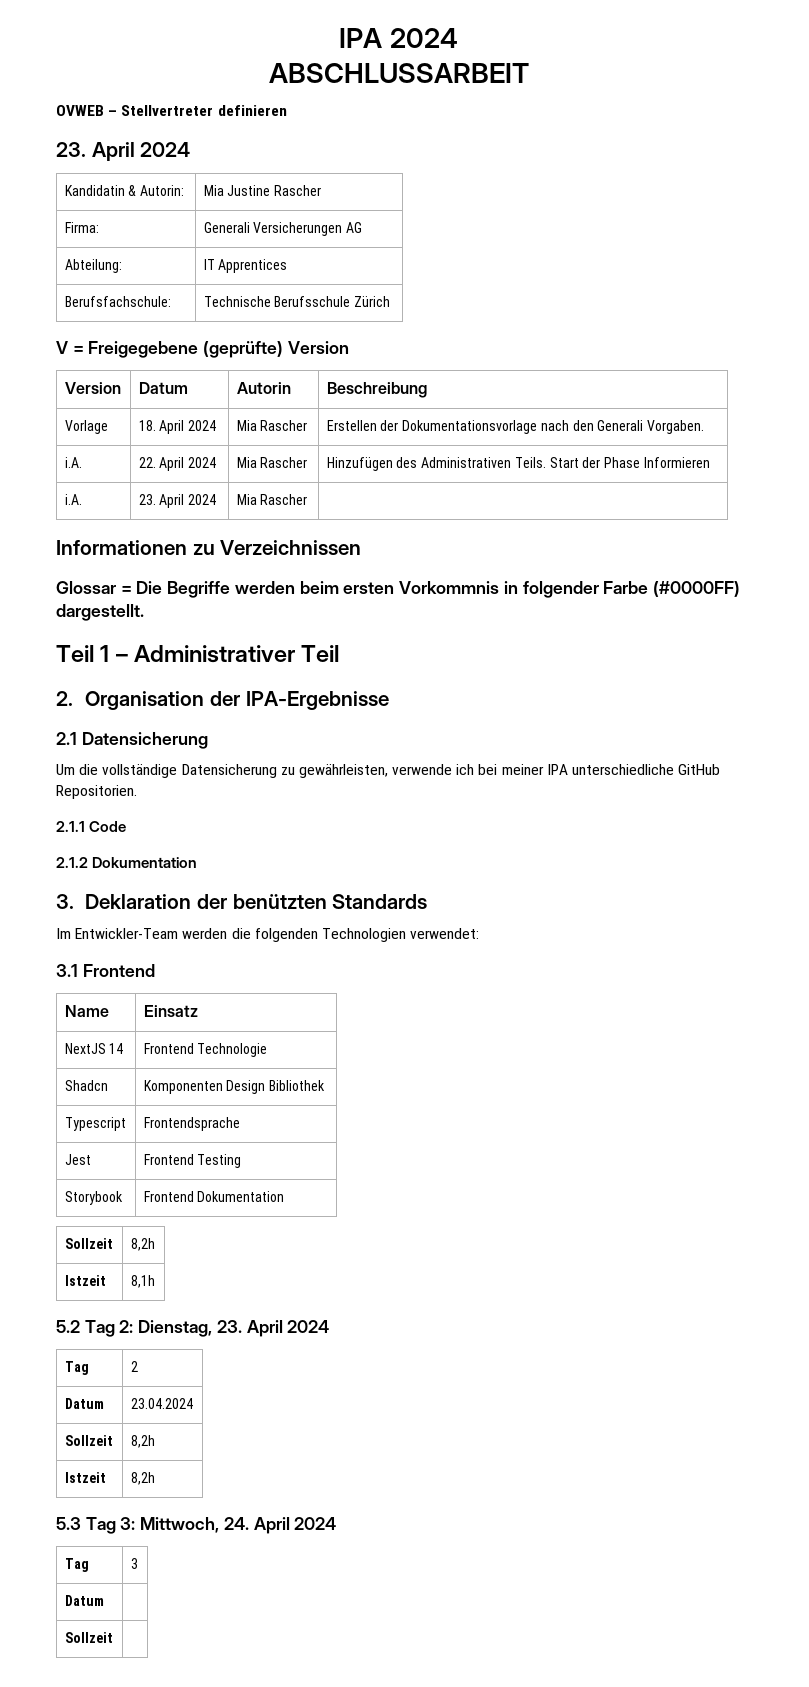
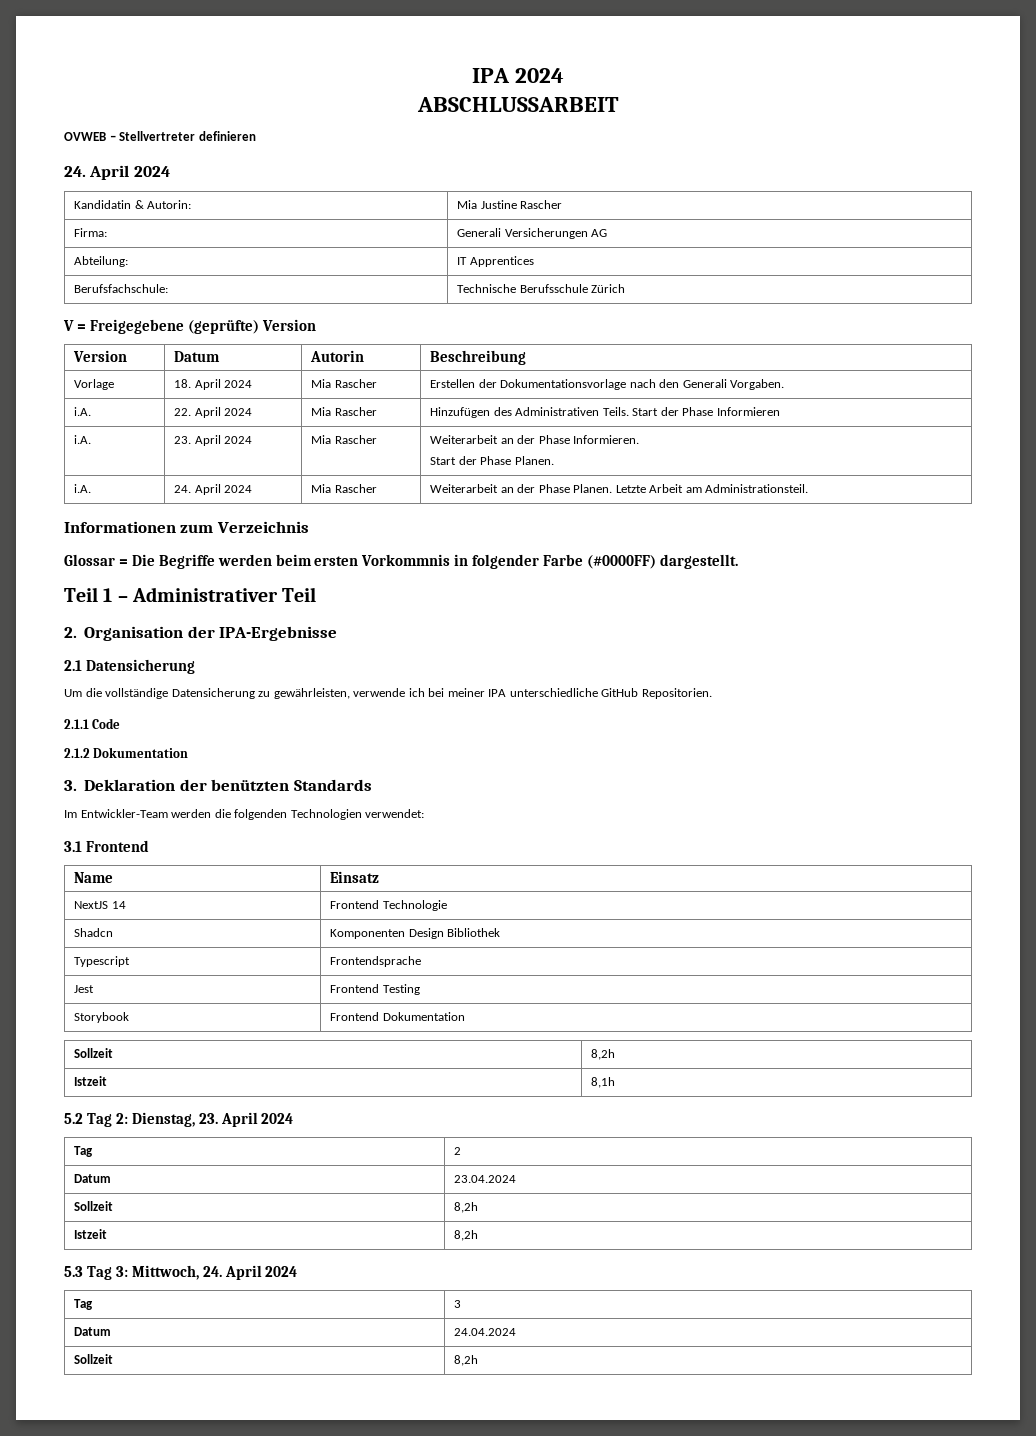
  OVWEB – Stellvertreter definieren
- 23. April 2024
+ 24. April 2024
- i.A. | 23. April 2024 | Mia Rascher |
+ i.A. | 23. April 2024 | Mia Rascher | Weiterarbeit an der Phase Informieren.
+ Start der Phase Planen.
+ i.A. | 24. April 2024 | Mia Rascher | Weiterarbeit an der Phase Planen. Letzte Arbeit am Administrationsteil.
- Informationen zu Verzeichnissen
+ Informationen zum Verzeichnis
  Tag | 3
- Datum |
- Sollzeit |
+ Datum | 24.04.2024
+ Sollzeit | 8,2h

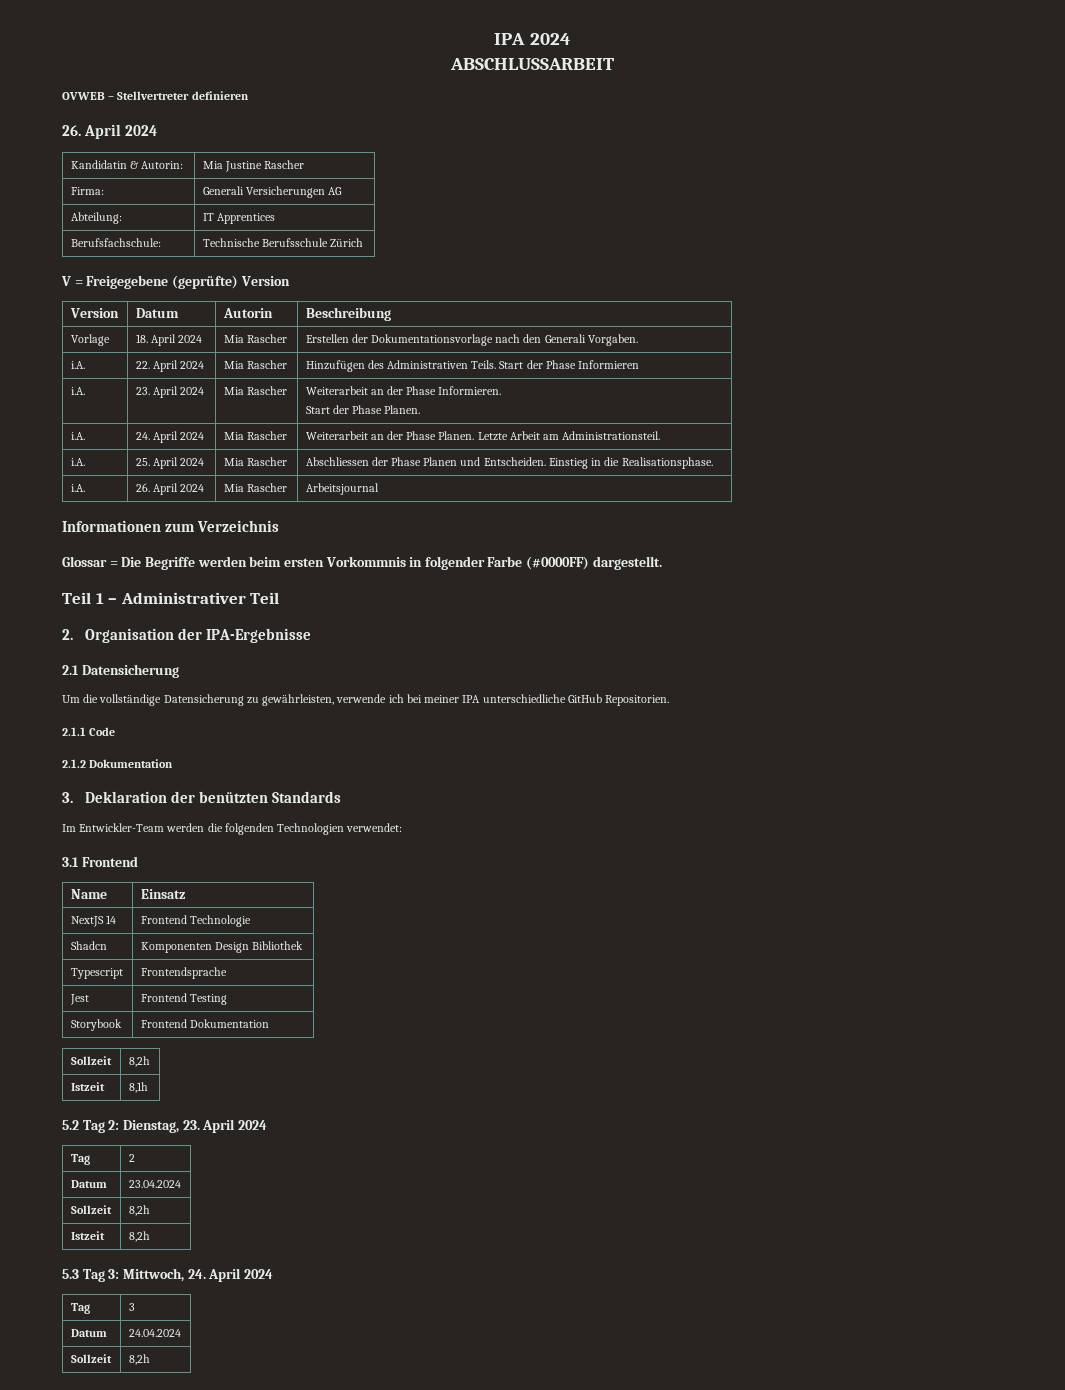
  OVWEB – Stellvertreter definieren
- 24. April 2024
+ 26. April 2024
+ i.A. | 25. April 2024 | Mia Rascher | Abschliessen der Phase Planen und Entscheiden. Einstieg in die Realisationsphase.
+ i.A. | 26. April 2024 | Mia Rascher | Arbeitsjournal

